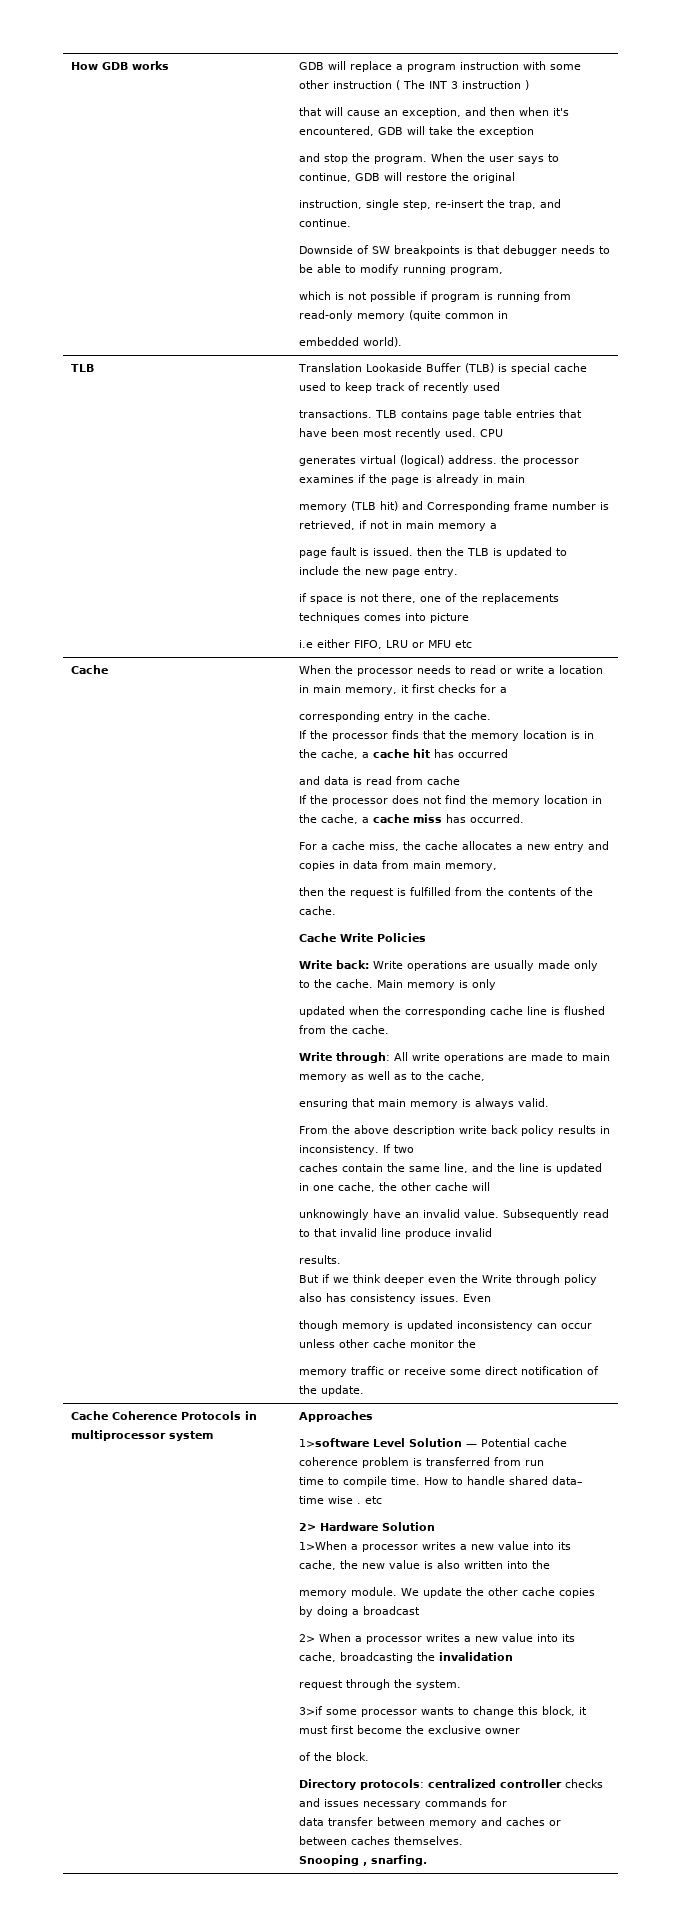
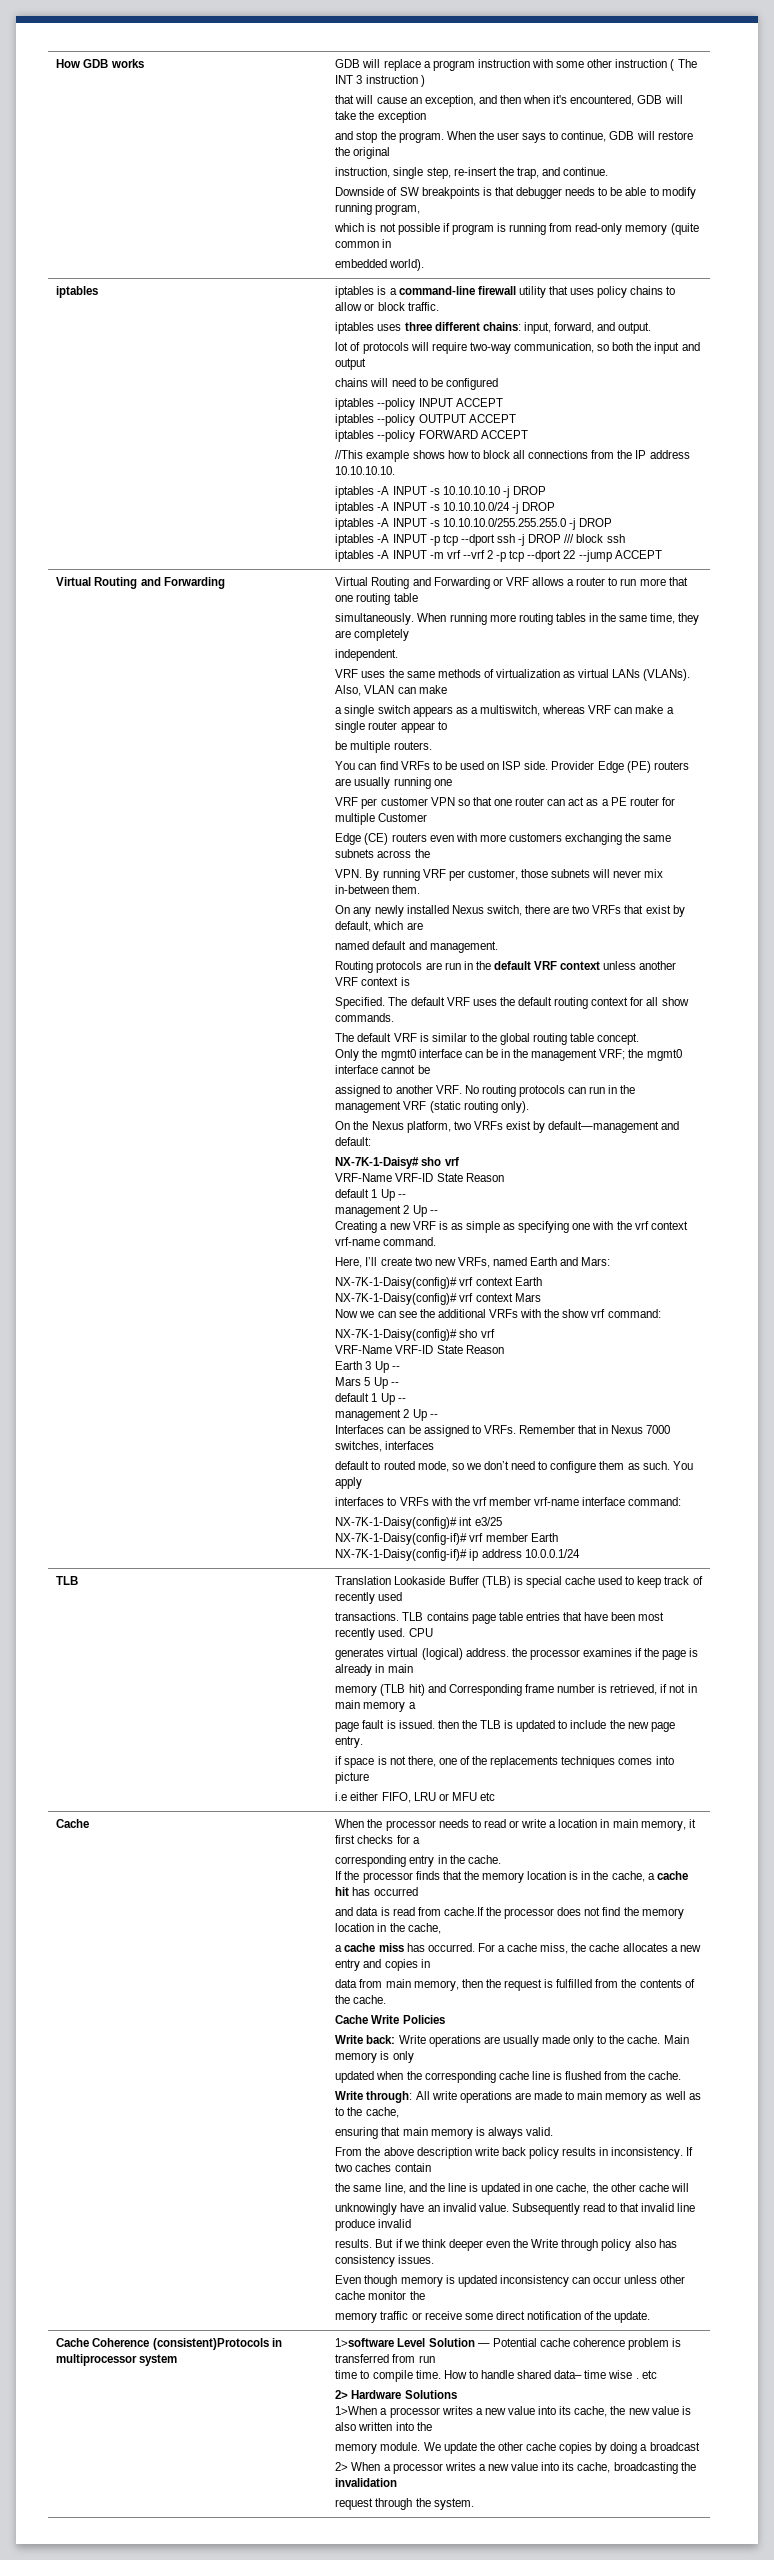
+ iptables | iptables is a command-line firewall utility that uses policy chains to allow or block traffic.
+ iptables uses three different chains: input, forward, and output.
+ lot of protocols will require two-way communication, so both the input and output
+ chains will need to be configured
+ iptables --policy INPUT ACCEPT
+ iptables --policy OUTPUT ACCEPT
+ iptables --policy FORWARD ACCEPT
+ //This example shows how to block all connections from the IP address 10.10.10.10.
+ iptables -A INPUT -s 10.10.10.10 -j DROP
+ iptables -A INPUT -s 10.10.10.0/24 -j DROP
+ iptables -A INPUT -s 10.10.10.0/255.255.255.0 -j DROP
+ iptables -A INPUT -p tcp --dport ssh -j DROP /// block ssh
+ iptables -A INPUT -m vrf --vrf 2 -p tcp --dport 22 --jump ACCEPT
+ Virtual Routing and Forwarding | Virtual Routing and Forwarding or VRF allows a router to run more that one routing table
+ simultaneously. When running more routing tables in the same time, they are completely
+ independent.
+ VRF uses the same methods of virtualization as virtual LANs (VLANs). Also, VLAN can make
+ a single switch appears as a multiswitch, whereas VRF can make a single router appear to
+ be multiple routers.
+ You can find VRFs to be used on ISP side. Provider Edge (PE) routers are usually running one
+ VRF per customer VPN so that one router can act as a PE router for multiple Customer
+ Edge (CE) routers even with more customers exchanging the same subnets across the
+ VPN. By running VRF per customer, those subnets will never mix in-between them.
+ On any newly installed Nexus switch, there are two VRFs that exist by default, which are
+ named default and management.
+ Routing protocols are run in the default VRF context unless another VRF context is
+ Specified. The default VRF uses the default routing context for all show commands.
+ The default VRF is similar to the global routing table concept.
+ Only the mgmt0 interface can be in the management VRF; the mgmt0 interface cannot be
+ assigned to another VRF. No routing protocols can run in the management VRF (static routing only).
+ On the Nexus platform, two VRFs exist by default—management and default:
+ NX-7K-1-Daisy# sho vrf
+ VRF-Name VRF-ID State Reason
+ default 1 Up --
+ management 2 Up --
+ Creating a new VRF is as simple as specifying one with the vrf context vrf-name command.
+ Here, I’ll create two new VRFs, named Earth and Mars:
+ NX-7K-1-Daisy(config)# vrf context Earth
+ NX-7K-1-Daisy(config)# vrf context Mars
+ Now we can see the additional VRFs with the show vrf command:
+ NX-7K-1-Daisy(config)# sho vrf
+ VRF-Name VRF-ID State Reason
+ Earth 3 Up --
+ Mars 5 Up --
+ default 1 Up --
+ management 2 Up --
+ Interfaces can be assigned to VRFs. Remember that in Nexus 7000 switches, interfaces
+ default to routed mode, so we don’t need to configure them as such. You apply
+ interfaces to VRFs with the vrf member vrf-name interface command:
+ NX-7K-1-Daisy(config)# int e3/25
+ NX-7K-1-Daisy(config-if)# vrf member Earth
+ NX-7K-1-Daisy(config-if)# ip address 10.0.0.1/24
- and data is read from cache
- If the processor does not find the memory location in the cache, a cache miss has occurred.
- For a cache miss, the cache allocates a new entry and copies in data from main memory,
- then the request is fulfilled from the contents of the cache.
+ and data is read from cache.If the processor does not find the memory location in the cache,
+ a cache miss has occurred. For a cache miss, the cache allocates a new entry and copies in
+ data from main memory, then the request is fulfilled from the contents of the cache.
- If two
- caches contain the same line, and the line is updated in one cache, the other cache will
+ If two caches contain
+ the same line, and the line is updated in one cache, the other cache will
- results.
- But if we think deeper even the Write through policy also has consistency issues. Even
- though memory is updated inconsistency can occur unless other cache monitor the
+ results. But if we think deeper even the Write through policy also has consistency issues.
+ Even though memory is updated inconsistency can occur unless other cache monitor the
- Cache Coherence Protocols in multiprocessor system
+ Cache Coherence (consistent)Protocols in multiprocessor system
- Approaches
- 2> Hardware Solution
+ 2> Hardware Solutions
- 3>if some processor wants to change this block, it must first become the exclusive owner
- of the block.
- Directory protocols: centralized controller checks and issues necessary commands for
- data transfer between memory and caches or between caches themselves.
- Snooping , snarfing.

